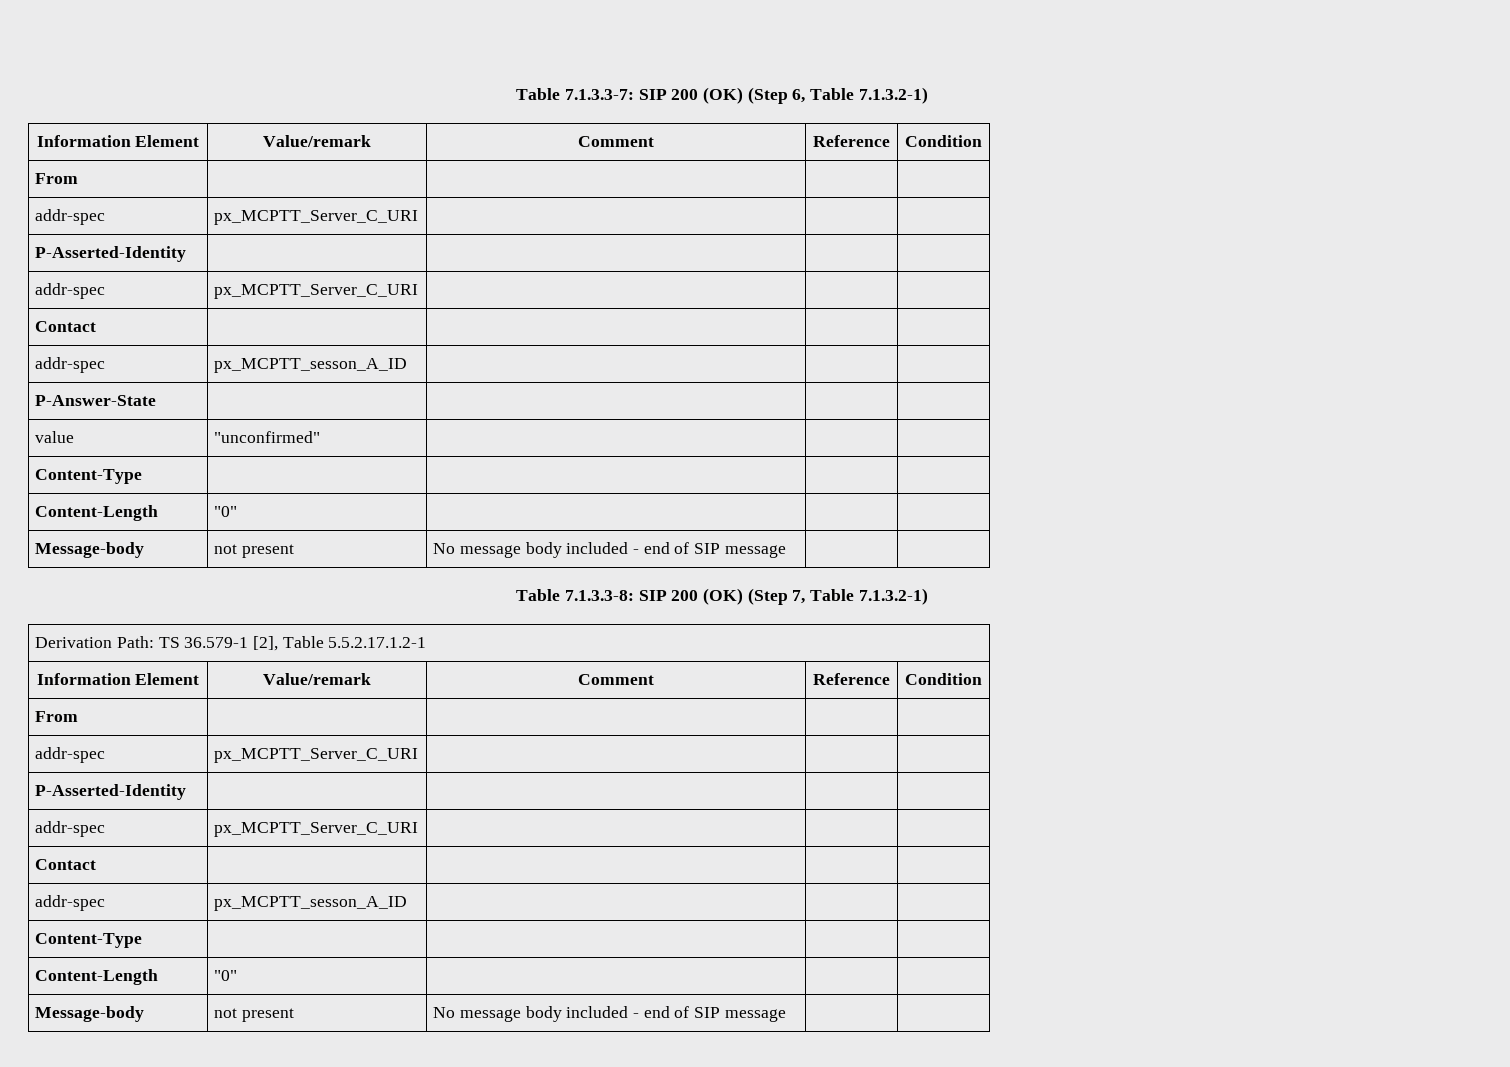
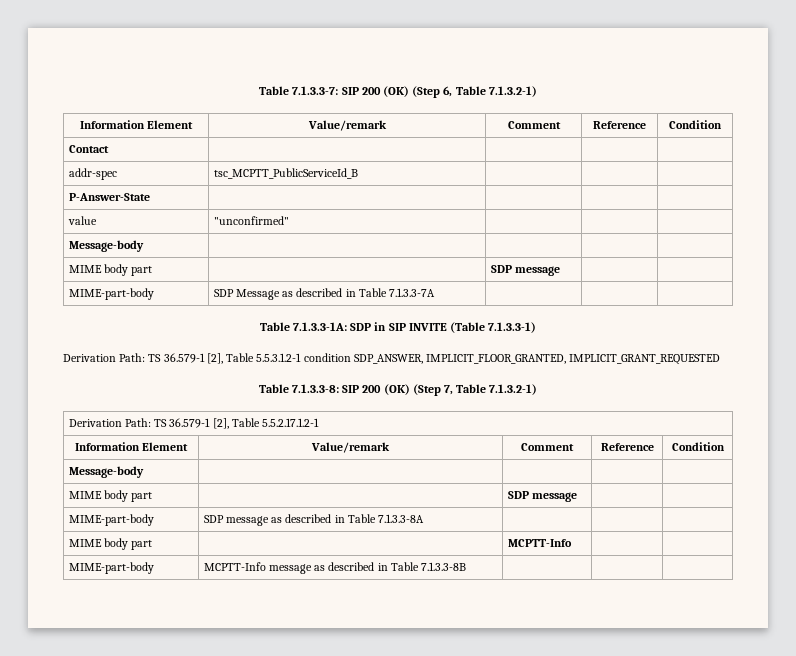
  Table 7.1.3.3-7: SIP 200 (OK) (Step 6, Table 7.1.3.2-1)
  Information Element | Value/remark | Comment | Reference | Condition
- From | | | |
- addr-spec | px_MCPTT_Server_C_URI | | |
- P-Asserted-Identity | | | |
- addr-spec | px_MCPTT_Server_C_URI | | |
  Contact | | | |
- addr-spec | px_MCPTT_sesson_A_ID | | |
+ addr-spec | tsc_MCPTT_PublicServiceId_B | | |
  value | "unconfirmed" | | |
- Content-Type | | | |
- Content-Length | "0" | | |
- Message-body | not present | No message body included - end of SIP message | |
+ Message-body | | | |
+ MIME body part | | SDP message | |
+ MIME-part-body | SDP Message as described in Table 7.1.3.3-7A | | |
+ Table 7.1.3.3-1A: SDP in SIP INVITE (Table 7.1.3.3-1)
+ Derivation Path: TS 36.579-1 [2], Table 5.5.3.1.2-1 condition SDP_ANSWER, IMPLICIT_FLOOR_GRANTED, IMPLICIT_GRANT_REQUESTED
  Derivation Path: TS 36.579-1 [2], Table 5.5.2.17.1.2-1
  Information Element | Value/remark | Comment | Reference | Condition
- From | | | |
- addr-spec | px_MCPTT_Server_C_URI | | |
- P-Asserted-Identity | | | |
- addr-spec | px_MCPTT_Server_C_URI | | |
- Contact | | | |
- addr-spec | px_MCPTT_sesson_A_ID | | |
- Content-Type | | | |
- Content-Length | "0" | | |
- Message-body | not present | No message body included - end of SIP message | |
+ Message-body | | | |
+ MIME body part | | SDP message | |
+ MIME-part-body | SDP message as described in Table 7.1.3.3-8A | | |
+ MIME body part | | MCPTT-Info | |
+ MIME-part-body | MCPTT-Info message as described in Table 7.1.3.3-8B | | |

